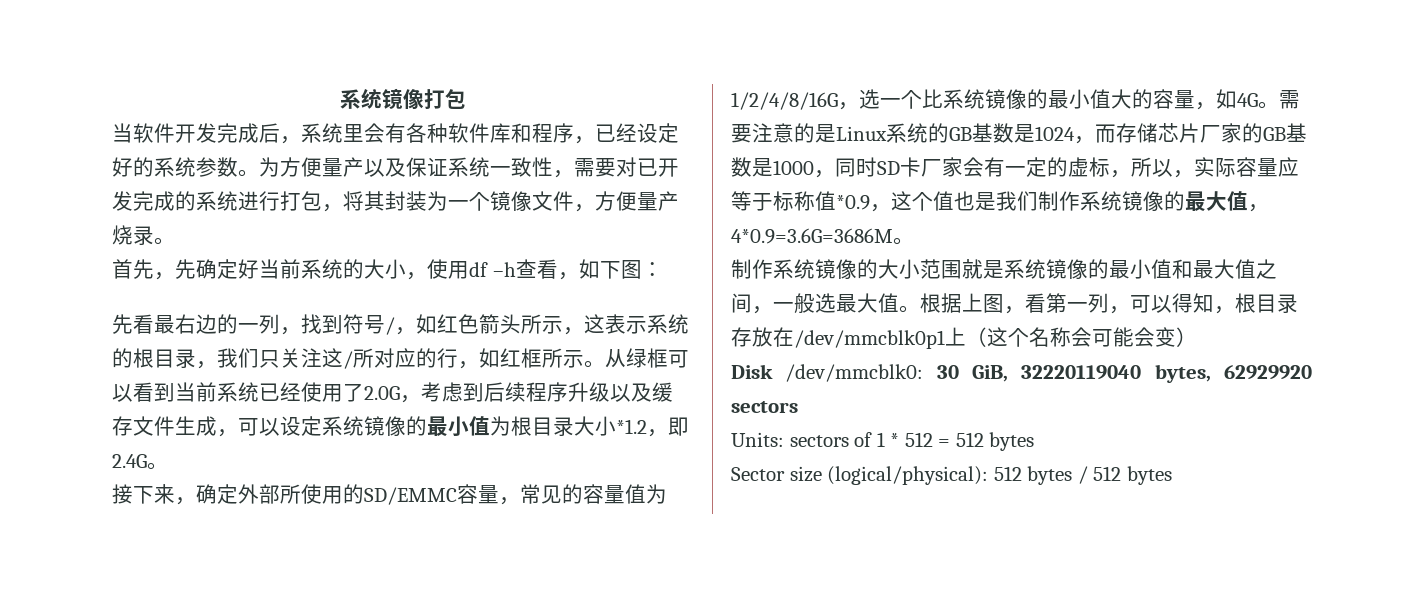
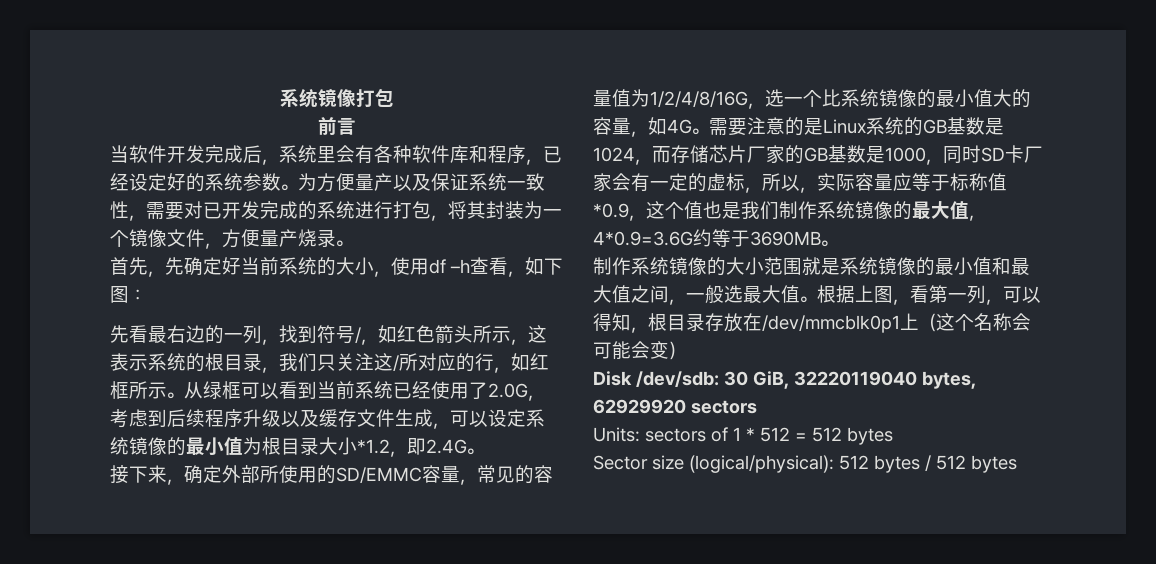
+ 前言
- 需要注意的是Linux系统的GB基数是1024，而存储芯片厂家的GB基数是1000，同时SD卡厂家会有一定的虚标，所以，实际容量应等于标称值*0.9，这个值也是我们制作系统镜像的最大值，4*0.9=3.6G=3686M。
+ 需要注意的是Linux系统的GB基数是1024，而存储芯片厂家的GB基数是1000，同时SD卡厂家会有一定的虚标，所以，实际容量应等于标称值*0.9，这个值也是我们制作系统镜像的最大值，4*0.9=3.6G约等于3690MB。
- Disk /dev/mmcblk0: 30 GiB, 32220119040 bytes, 62929920 sectors
+ Disk /dev/sdb: 30 GiB, 32220119040 bytes, 62929920 sectors

